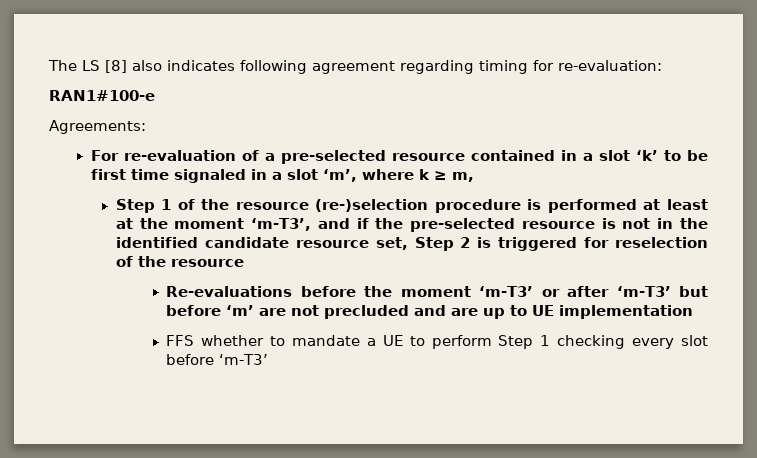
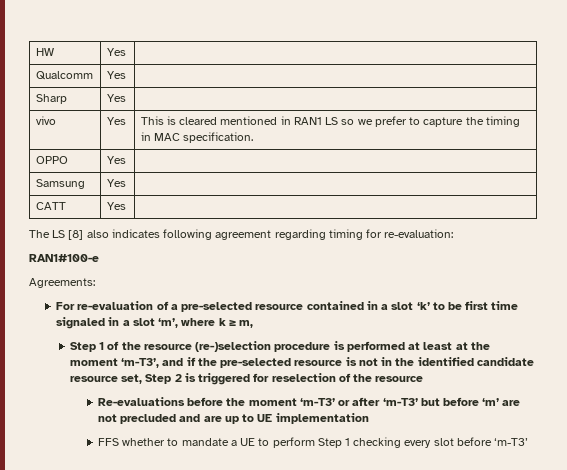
+ HW | Yes |
+ Qualcomm | Yes |
+ Sharp | Yes |
+ vivo | Yes | This is cleared mentioned in RAN1 LS so we prefer to capture the timing in MAC specification.
+ OPPO | Yes |
+ Samsung | Yes |
+ CATT | Yes |

